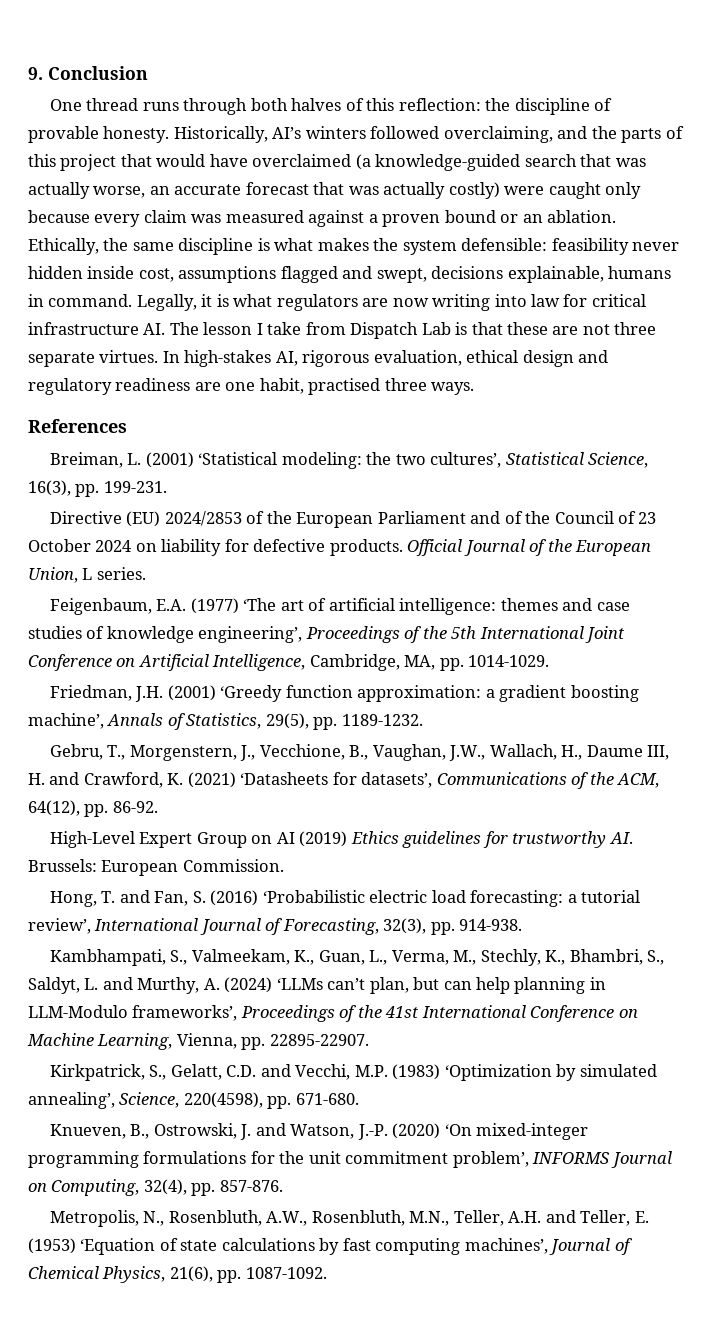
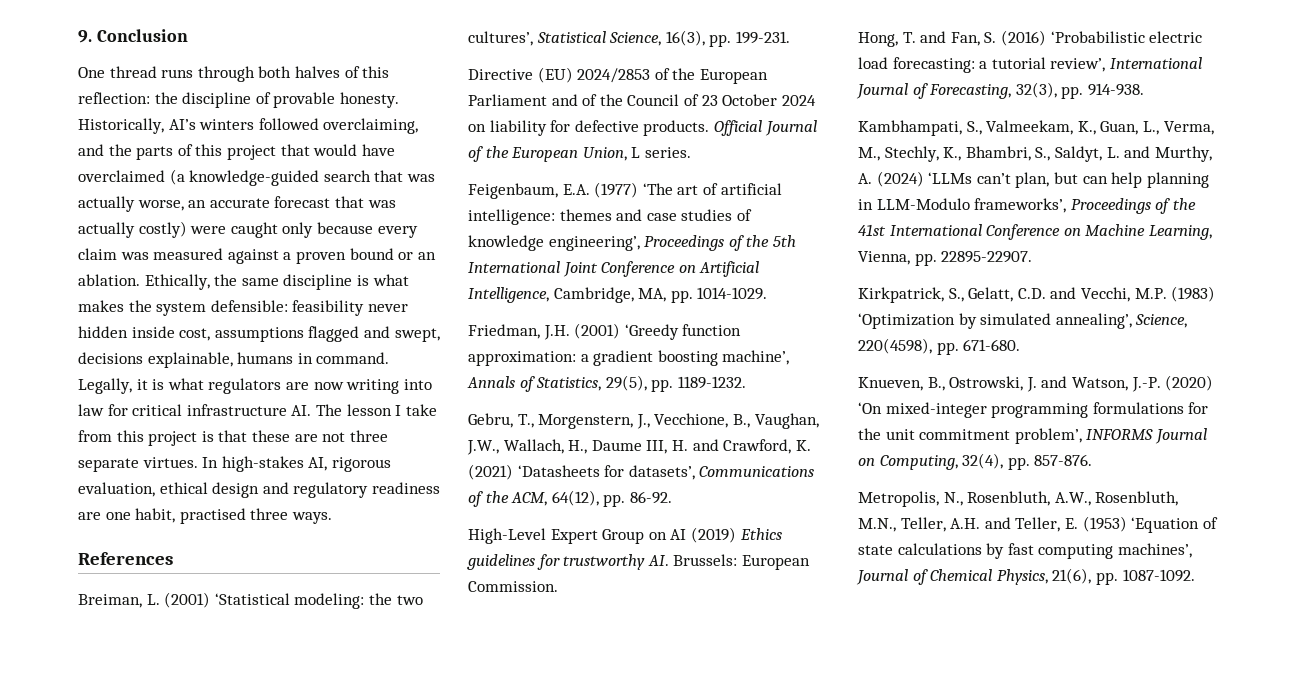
- Legally, it is what regulators are now writing into law for critical infrastructure AI. The lesson I take from Dispatch Lab is that these are not three separate virtues.
+ Legally, it is what regulators are now writing into law for critical infrastructure AI. The lesson I take from this project is that these are not three separate virtues.

